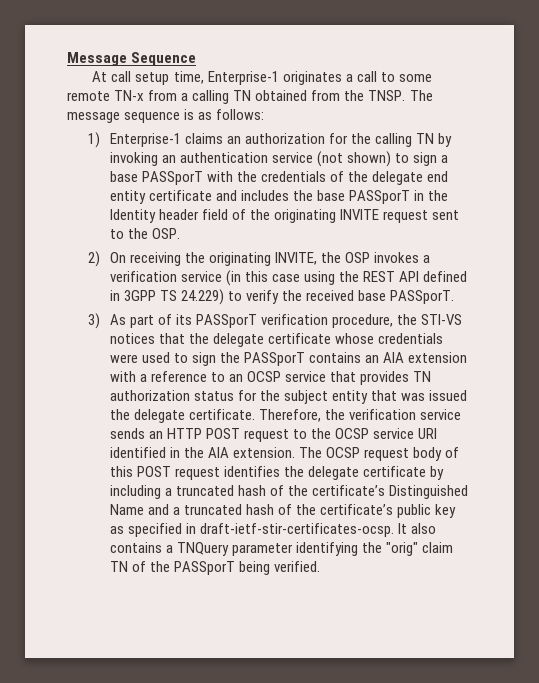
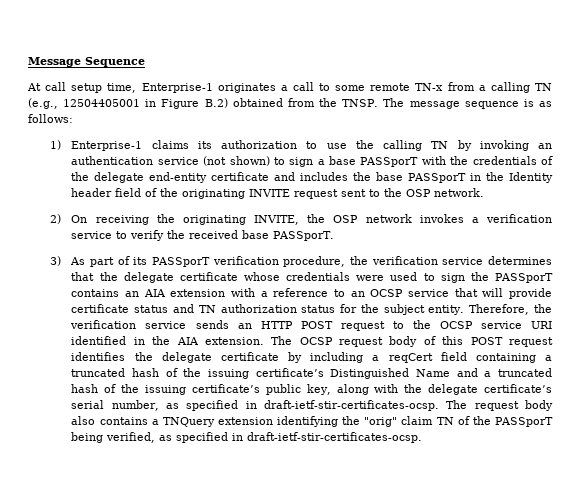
- At call setup time, Enterprise-1 originates a call to some remote TN-x from a calling TN obtained from the TNSP.
+ At call setup time, Enterprise-1 originates a call to some remote TN-x from a calling TN (e.g., 12504405001 in Figure B.2) obtained from the TNSP.
- 1) Enterprise-1 claims an authorization for the calling TN by invoking an authentication service (not shown) to sign a base PASSporT with the credentials of the delegate end entity certificate and includes the base PASSporT in the Identity header field of the originating INVITE request sent to the OSP.
+ 1) Enterprise-1 claims its authorization to use the calling TN by invoking an authentication service (not shown) to sign a base PASSporT with the credentials of the delegate end-entity certificate and includes the base PASSporT in the Identity header field of the originating INVITE request sent to the OSP network.
- 2) On receiving the originating INVITE, the OSP invokes a verification service (in this case using the REST API defined in 3GPP TS 24.229) to verify the received base PASSporT.
+ 2) On receiving the originating INVITE, the OSP network invokes a verification service to verify the received base PASSporT.
- 3) As part of its PASSporT verification procedure, the STI-VS notices that the delegate certificate whose credentials were used to sign the PASSporT contains an AIA extension with a reference to an OCSP service that provides TN authorization status for the subject entity that was issued the delegate certificate.
+ 3) As part of its PASSporT verification procedure, the verification service determines that the delegate certificate whose credentials were used to sign the PASSporT contains an AIA extension with a reference to an OCSP service that will provide certificate status and TN authorization status for the subject entity.
- The OCSP request body of this POST request identifies the delegate certificate by including a truncated hash of the certificate’s Distinguished Name and a truncated hash of the certificate’s public key as specified in draft-ietf-stir-certificates-ocsp. It also contains a TNQuery parameter identifying the "orig" claim TN of the PASSporT being verified.
+ The OCSP request body of this POST request identifies the delegate certificate by including a reqCert field containing a truncated hash of the issuing certificate’s Distinguished Name and a truncated hash of the issuing certificate’s public key, along with the delegate certificate’s serial number, as specified in draft-ietf-stir-certificates-ocsp. The request body also contains a TNQuery extension identifying the "orig" claim TN of the PASSporT being verified, as specified in draft-ietf-stir-certificates-ocsp.

